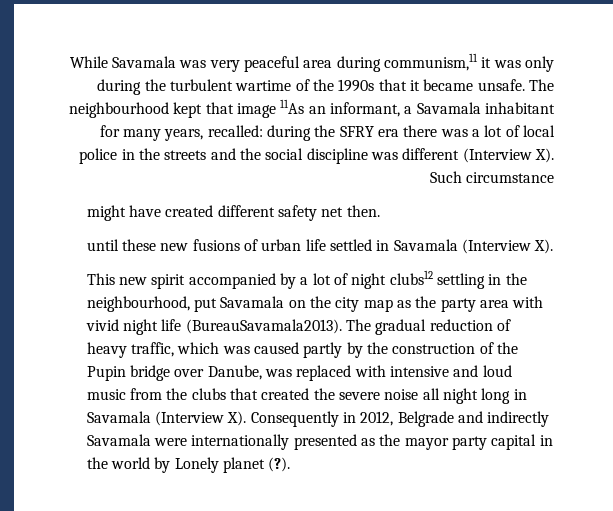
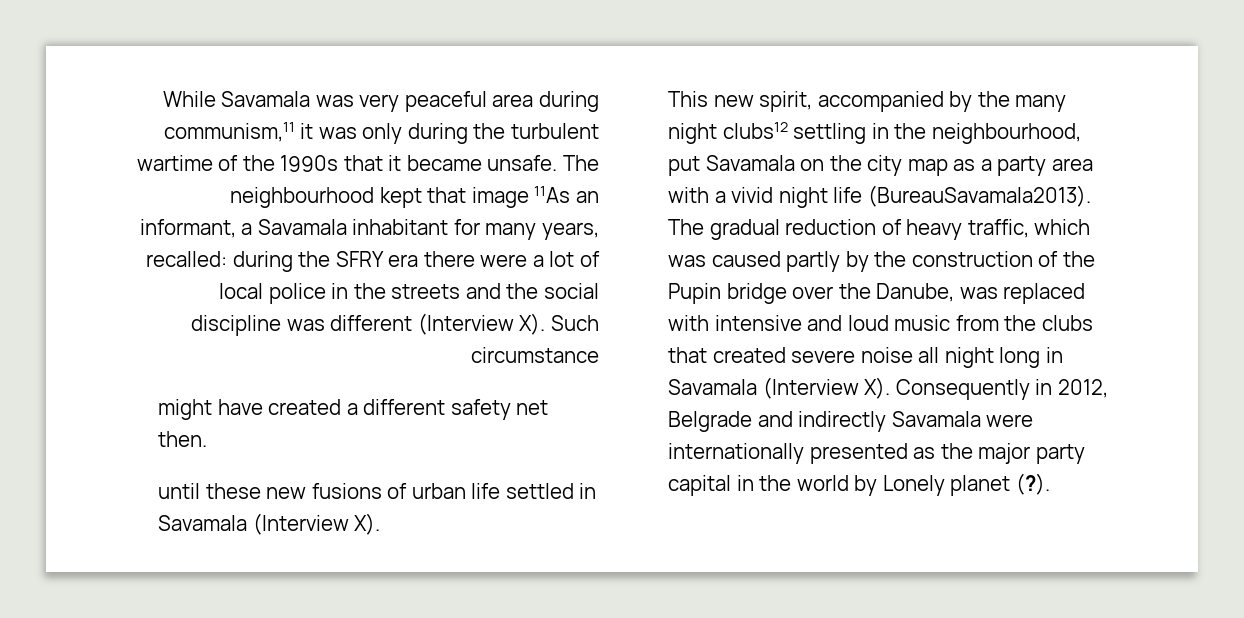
- The neighbourhood kept that image 11As an informant, a Savamala inhabitant for many years, recalled: during the SFRY era there was a lot of local police in the streets and the social discipline was different (Interview X). Such circumstance
+ The neighbourhood kept that image 11As an informant, a Savamala inhabitant for many years, recalled: during the SFRY era there were a lot of local police in the streets and the social discipline was different (Interview X). Such circumstance
- might have created different safety net then.
+ might have created a different safety net then.
- This new spirit accompanied by a lot of night clubs12 settling in the neighbourhood, put Savamala on the city map as the party area with vivid night life (BureauSavamala2013).
+ This new spirit, accompanied by the many night clubs12 settling in the neighbourhood, put Savamala on the city map as a party area with a vivid night life (BureauSavamala2013).
- The gradual reduction of heavy traffic, which was caused partly by the construction of the Pupin bridge over Danube, was replaced with intensive and loud music from the clubs that created the severe noise all night long in Savamala (Interview X). Consequently in 2012, Belgrade and indirectly Savamala were internationally presented as the mayor party capital in the world by Lonely planet (?).
+ The gradual reduction of heavy traffic, which was caused partly by the construction of the Pupin bridge over the Danube, was replaced with intensive and loud music from the clubs that created severe noise all night long in Savamala (Interview X). Consequently in 2012, Belgrade and indirectly Savamala were internationally presented as the major party capital in the world by Lonely planet (?).

